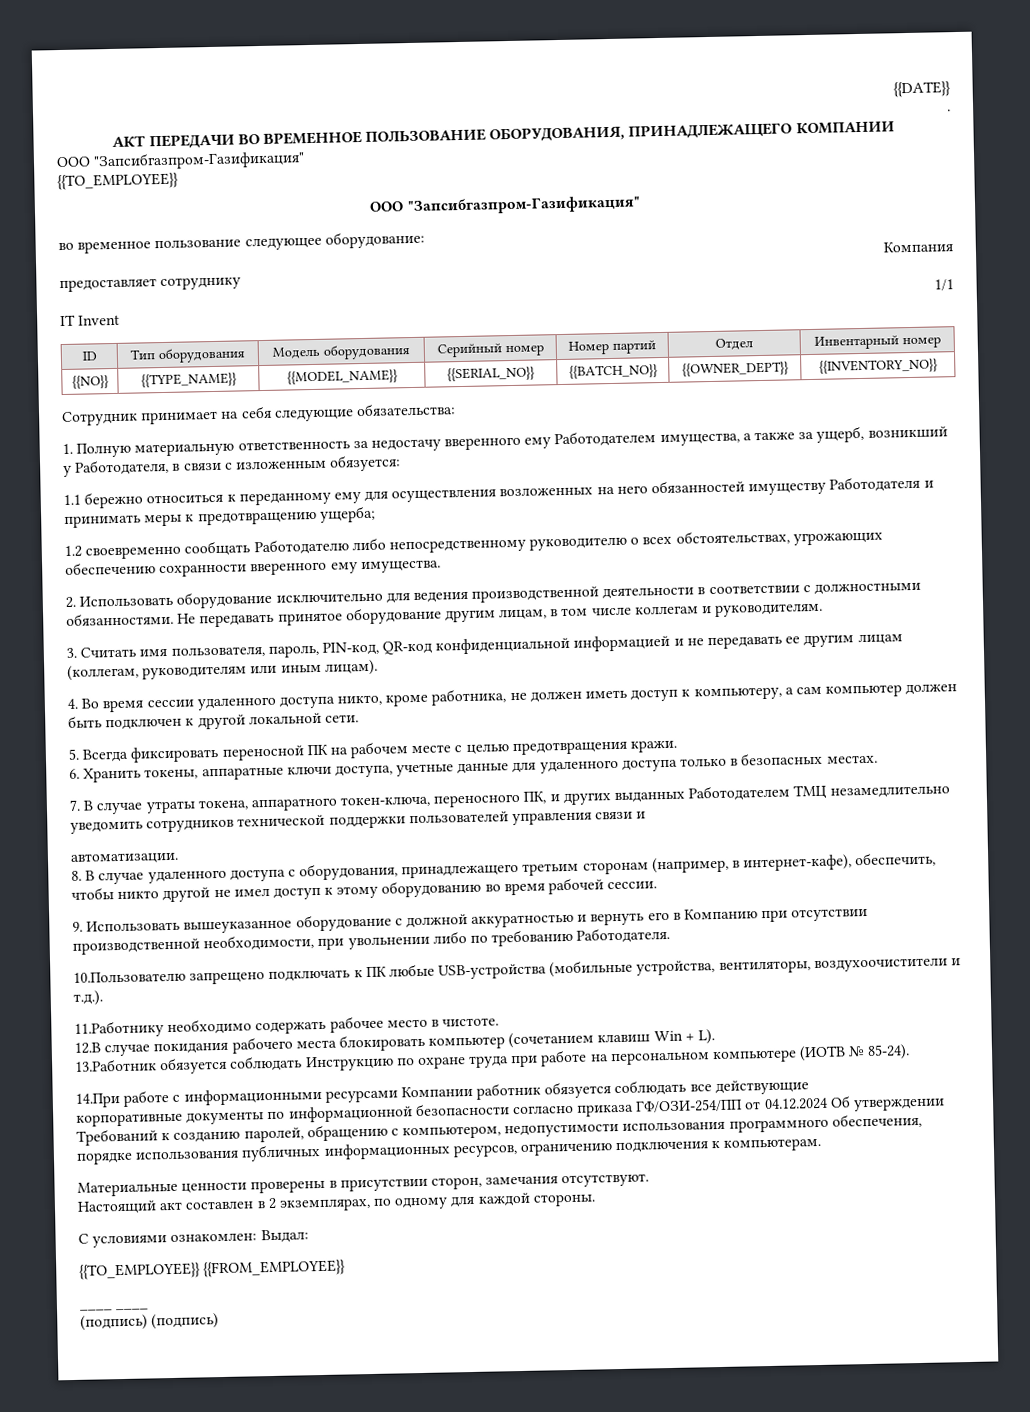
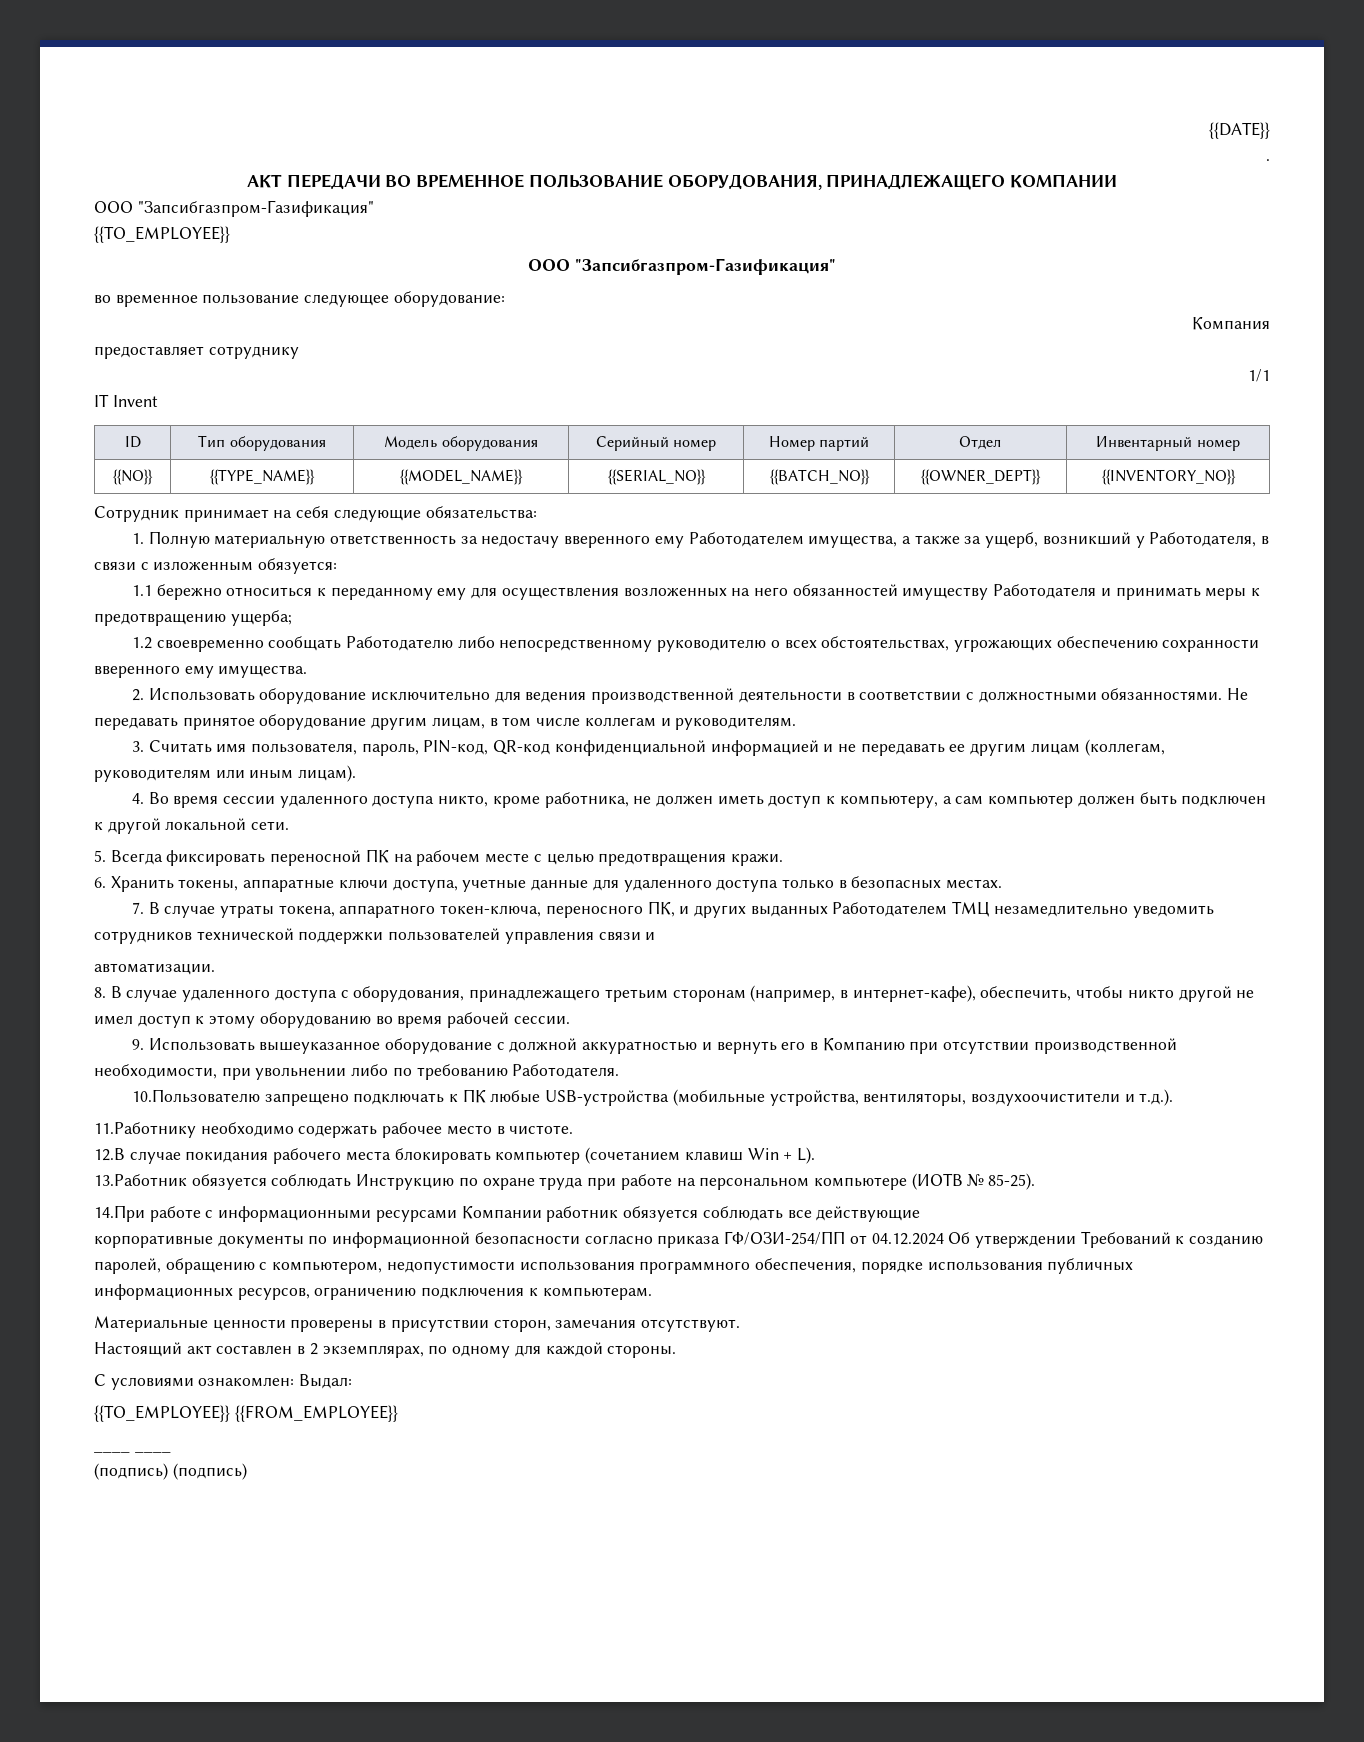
- 13.Работник обязуется соблюдать Инструкцию по охране труда при работе на персональном компьютере (ИОТВ № 85-24).
+ 13.Работник обязуется соблюдать Инструкцию по охране труда при работе на персональном компьютере (ИОТВ № 85-25).

